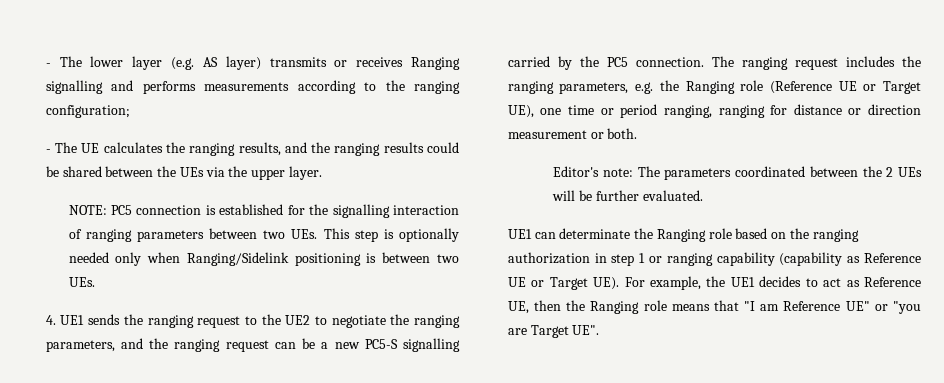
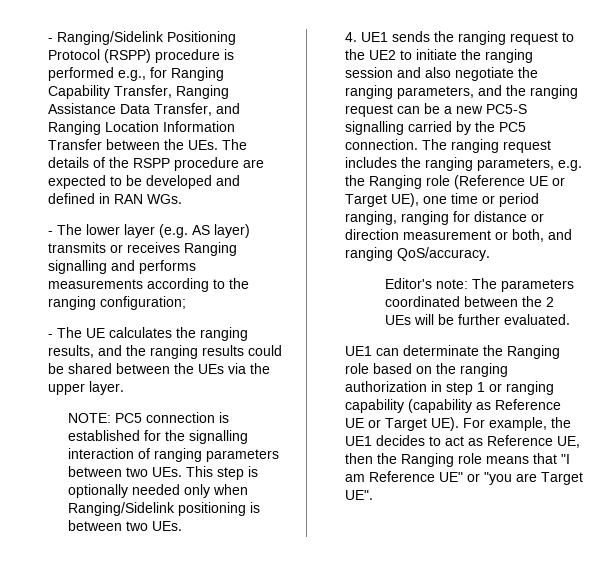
+ - Ranging/Sidelink Positioning Protocol (RSPP) procedure is performed e.g., for Ranging Capability Transfer, Ranging Assistance Data Transfer, and Ranging Location Information Transfer between the UEs. The details of the RSPP procedure are expected to be developed and defined in RAN WGs.
- 4. UE1 sends the ranging request to the UE2 to negotiate the ranging parameters, and the ranging request can be a new PC5-S signalling carried by the PC5 connection.
+ 4. UE1 sends the ranging request to the UE2 to initiate the ranging session and also negotiate the ranging parameters, and the ranging request can be a new PC5-S signalling carried by the PC5 connection.
- The ranging request includes the ranging parameters, e.g. the Ranging role (Reference UE or Target UE), one time or period ranging, ranging for distance or direction measurement or both.
+ The ranging request includes the ranging parameters, e.g. the Ranging role (Reference UE or Target UE), one time or period ranging, ranging for distance or direction measurement or both, and ranging QoS/accuracy.

